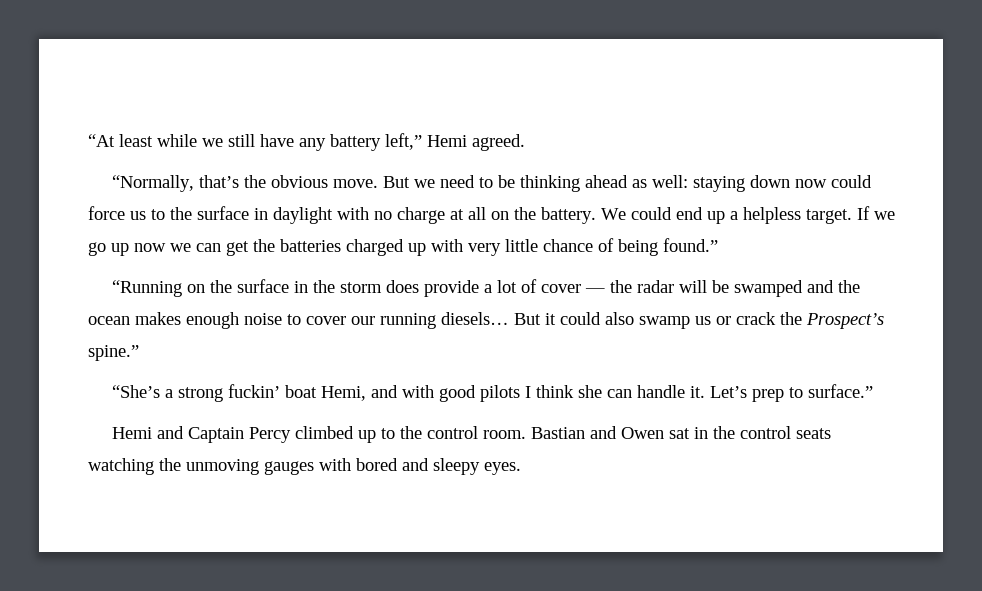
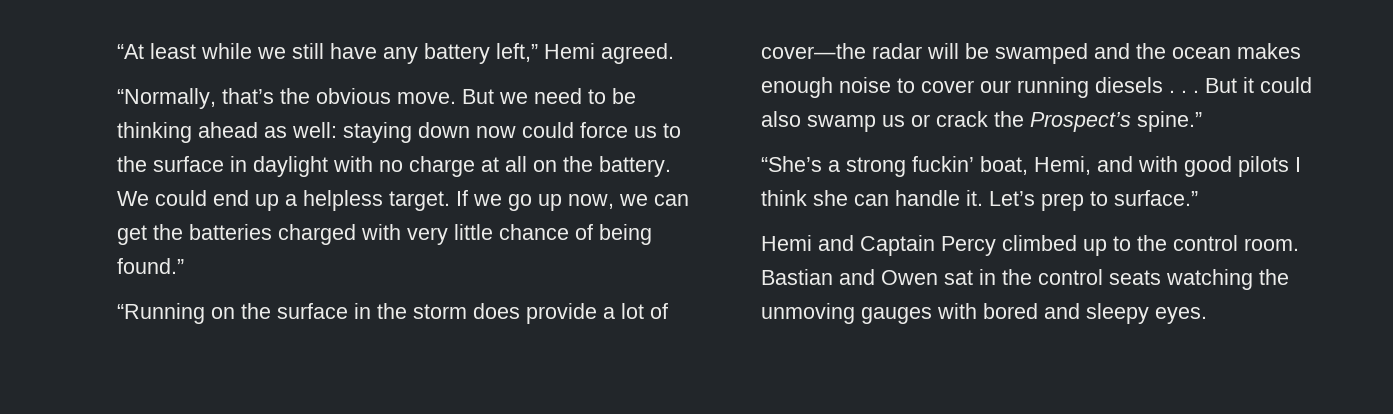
- If we go up now we can get the batteries charged up with very little chance of being found.”
+ If we go up now, we can get the batteries charged with very little chance of being found.”
- “Running on the surface in the storm does provide a lot of cover — the radar will be swamped and the ocean makes enough noise to cover our running diesels…
+ “Running on the surface in the storm does provide a lot of cover—the radar will be swamped and the ocean makes enough noise to cover our running diesels . . .
- “She’s a strong fuckin’ boat Hemi, and with good pilots I think she can handle it.
+ “She’s a strong fuckin’ boat, Hemi, and with good pilots I think she can handle it.

